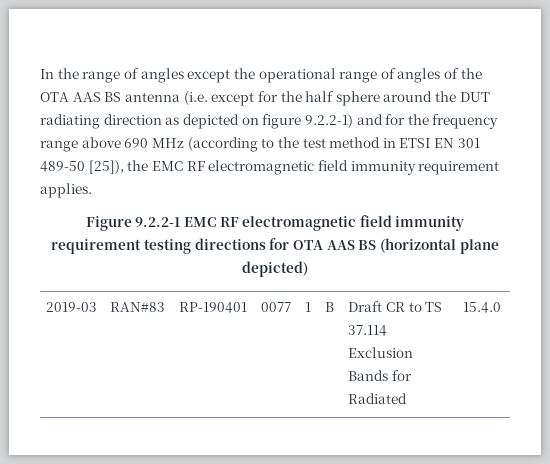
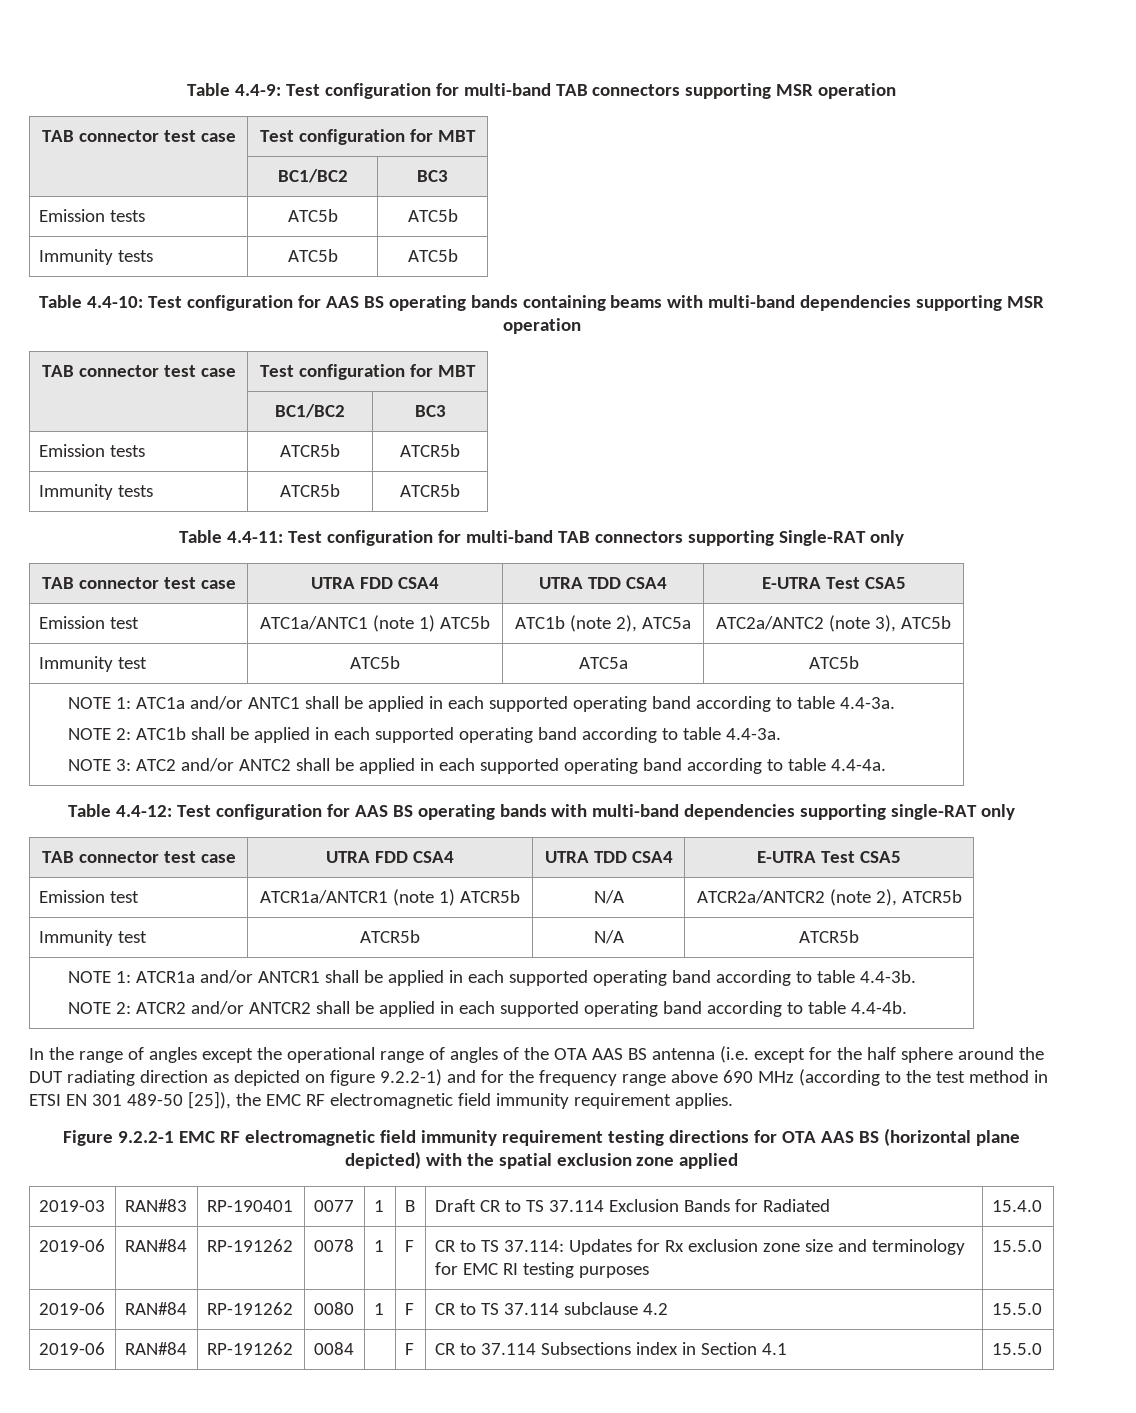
+ Table 4.4-9: Test configuration for multi-band TAB connectors supporting MSR operation
+ TAB connector test case | Test configuration for MBT
+ | BC1/BC2 | BC3
+ Emission tests | ATC5b | ATC5b
+ Immunity tests | ATC5b | ATC5b
+ Table 4.4-10: Test configuration for AAS BS operating bands containing beams with multi-band dependencies supporting MSR operation
+ TAB connector test case | Test configuration for MBT
+ | BC1/BC2 | BC3
+ Emission tests | ATCR5b | ATCR5b
+ Immunity tests | ATCR5b | ATCR5b
+ Table 4.4-11: Test configuration for multi-band TAB connectors supporting Single-RAT only
+ TAB connector test case | UTRA FDD CSA4 | UTRA TDD CSA4 | E-UTRA Test CSA5
+ Emission test | ATC1a/ANTC1 (note 1) ATC5b | ATC1b (note 2), ATC5a | ATC2a/ANTC2 (note 3), ATC5b
+ Immunity test | ATC5b | ATC5a | ATC5b
+ NOTE 1: ATC1a and/or ANTC1 shall be applied in each supported operating band according to table 4.4-3a.
+ NOTE 2: ATC1b shall be applied in each supported operating band according to table 4.4-3a.
+ NOTE 3: ATC2 and/or ANTC2 shall be applied in each supported operating band according to table 4.4-4a.
+ Table 4.4-12: Test configuration for AAS BS operating bands with multi-band dependencies supporting single-RAT only
+ TAB connector test case | UTRA FDD CSA4 | UTRA TDD CSA4 | E-UTRA Test CSA5
+ Emission test | ATCR1a/ANTCR1 (note 1) ATCR5b | N/A | ATCR2a/ANTCR2 (note 2), ATCR5b
+ Immunity test | ATCR5b | N/A | ATCR5b
+ NOTE 1: ATCR1a and/or ANTCR1 shall be applied in each supported operating band according to table 4.4-3b.
+ NOTE 2: ATCR2 and/or ANTCR2 shall be applied in each supported operating band according to table 4.4-4b.
- Figure 9.2.2-1 EMC RF electromagnetic field immunity requirement testing directions for OTA AAS BS (horizontal plane depicted)
+ Figure 9.2.2-1 EMC RF electromagnetic field immunity requirement testing directions for OTA AAS BS (horizontal plane depicted) with the spatial exclusion zone applied
+ 2019-06 | RAN#84 | RP-191262 | 0078 | 1 | F | CR to TS 37.114: Updates for Rx exclusion zone size and terminology for EMC RI testing purposes | 15.5.0
+ 2019-06 | RAN#84 | RP-191262 | 0080 | 1 | F | CR to TS 37.114 subclause 4.2 | 15.5.0
+ 2019-06 | RAN#84 | RP-191262 | 0084 | | F | CR to 37.114 Subsections index in Section 4.1 | 15.5.0

